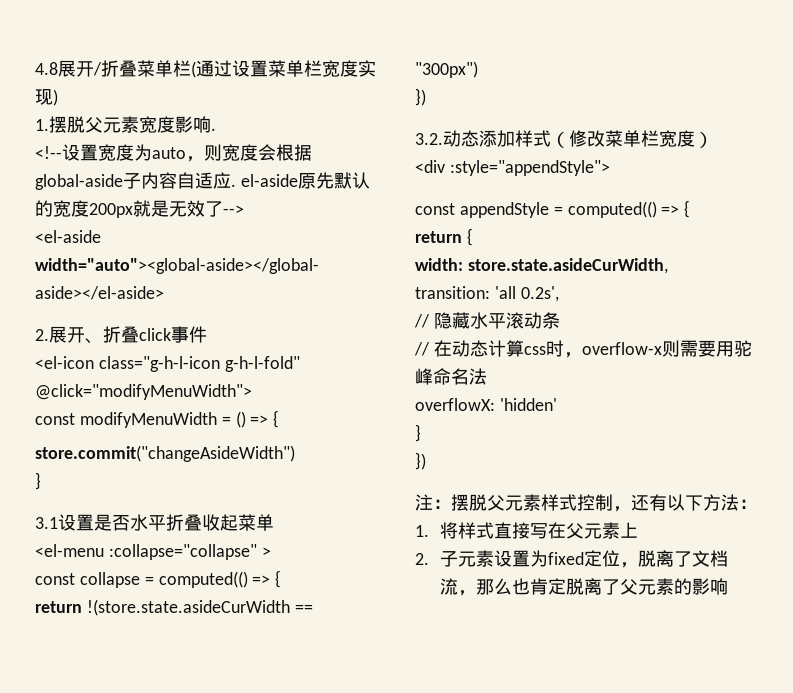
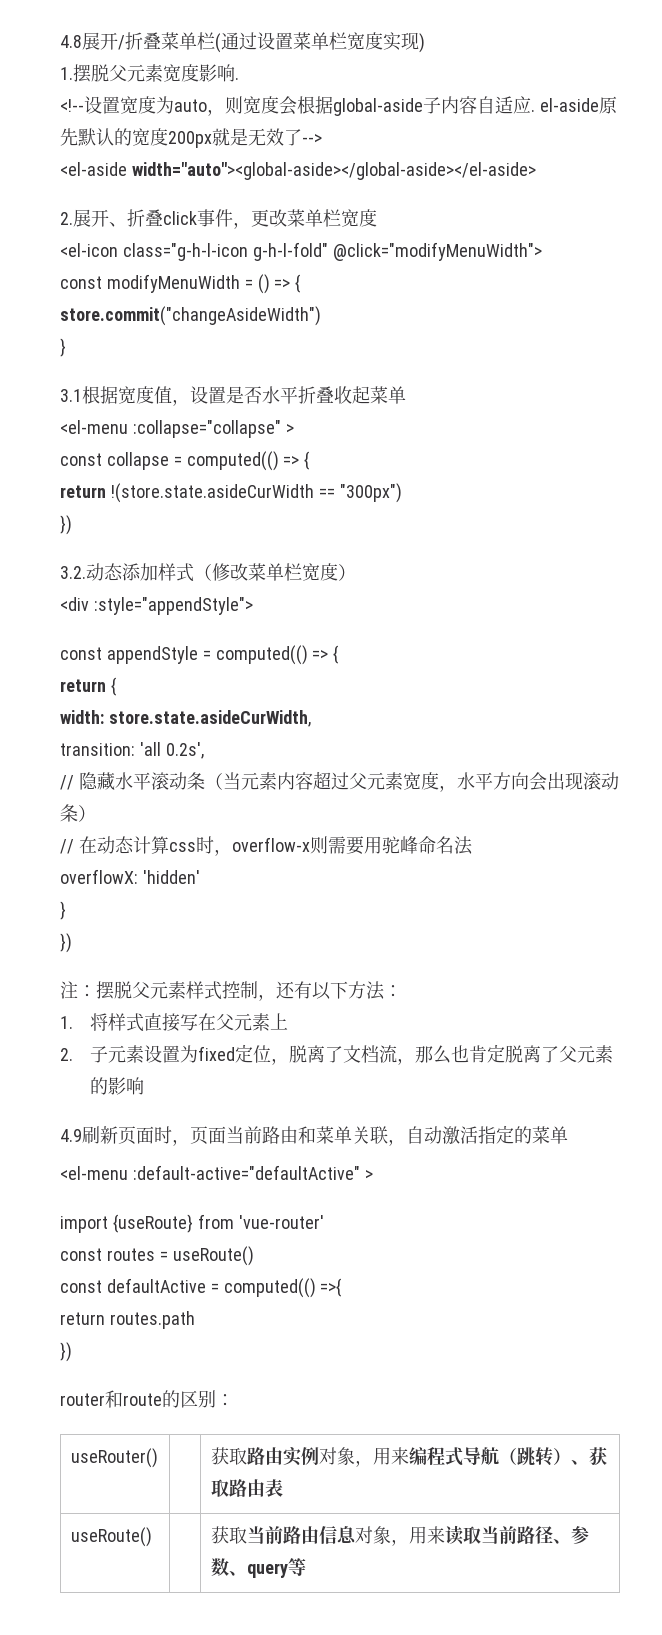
- 2.展开、折叠click事件
+ 2.展开、折叠click事件，更改菜单栏宽度
- 3.1设置是否水平折叠收起菜单
+ 3.1根据宽度值，设置是否水平折叠收起菜单
- // 隐藏水平滚动条
+ // 隐藏水平滚动条（当元素内容超过父元素宽度，水平方向会出现滚动条）
+ 4.9刷新页面时，页面当前路由和菜单关联，自动激活指定的菜单
+ <el-menu :default-active="defaultActive" >
+ import {useRoute} from 'vue-router'
+ const routes = useRoute()
+ const defaultActive = computed(() =>{
+ return routes.path
+ })
+ router和route的区别：
+ useRouter() | | 获取路由实例对象，用来编程式导航（跳转）、获取路由表
+ useRoute() | | 获取当前路由信息对象，用来读取当前路径、参数、query等

